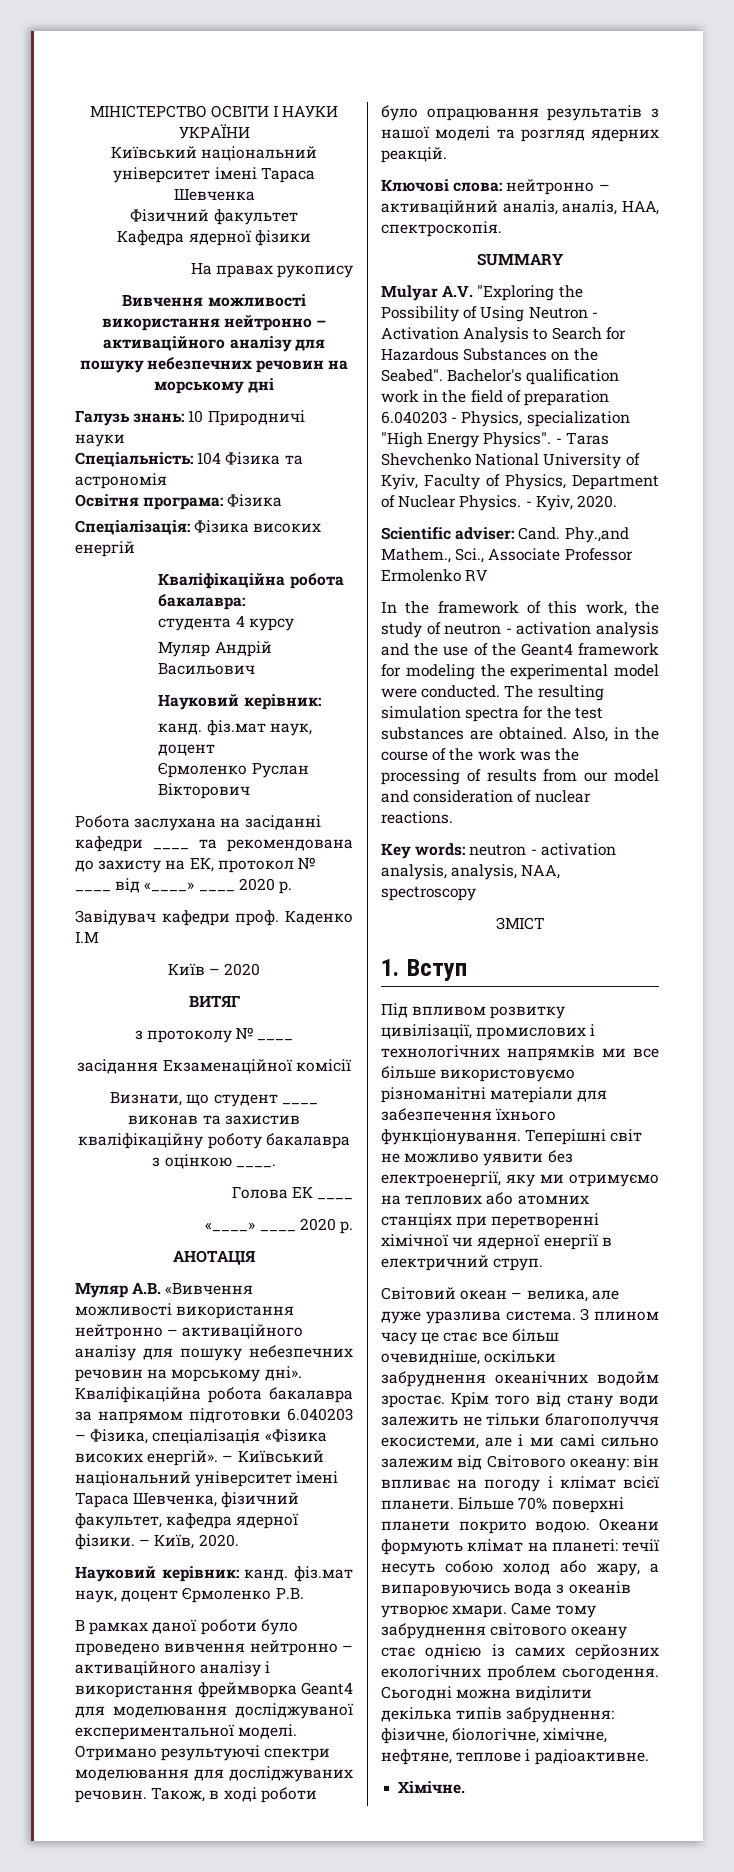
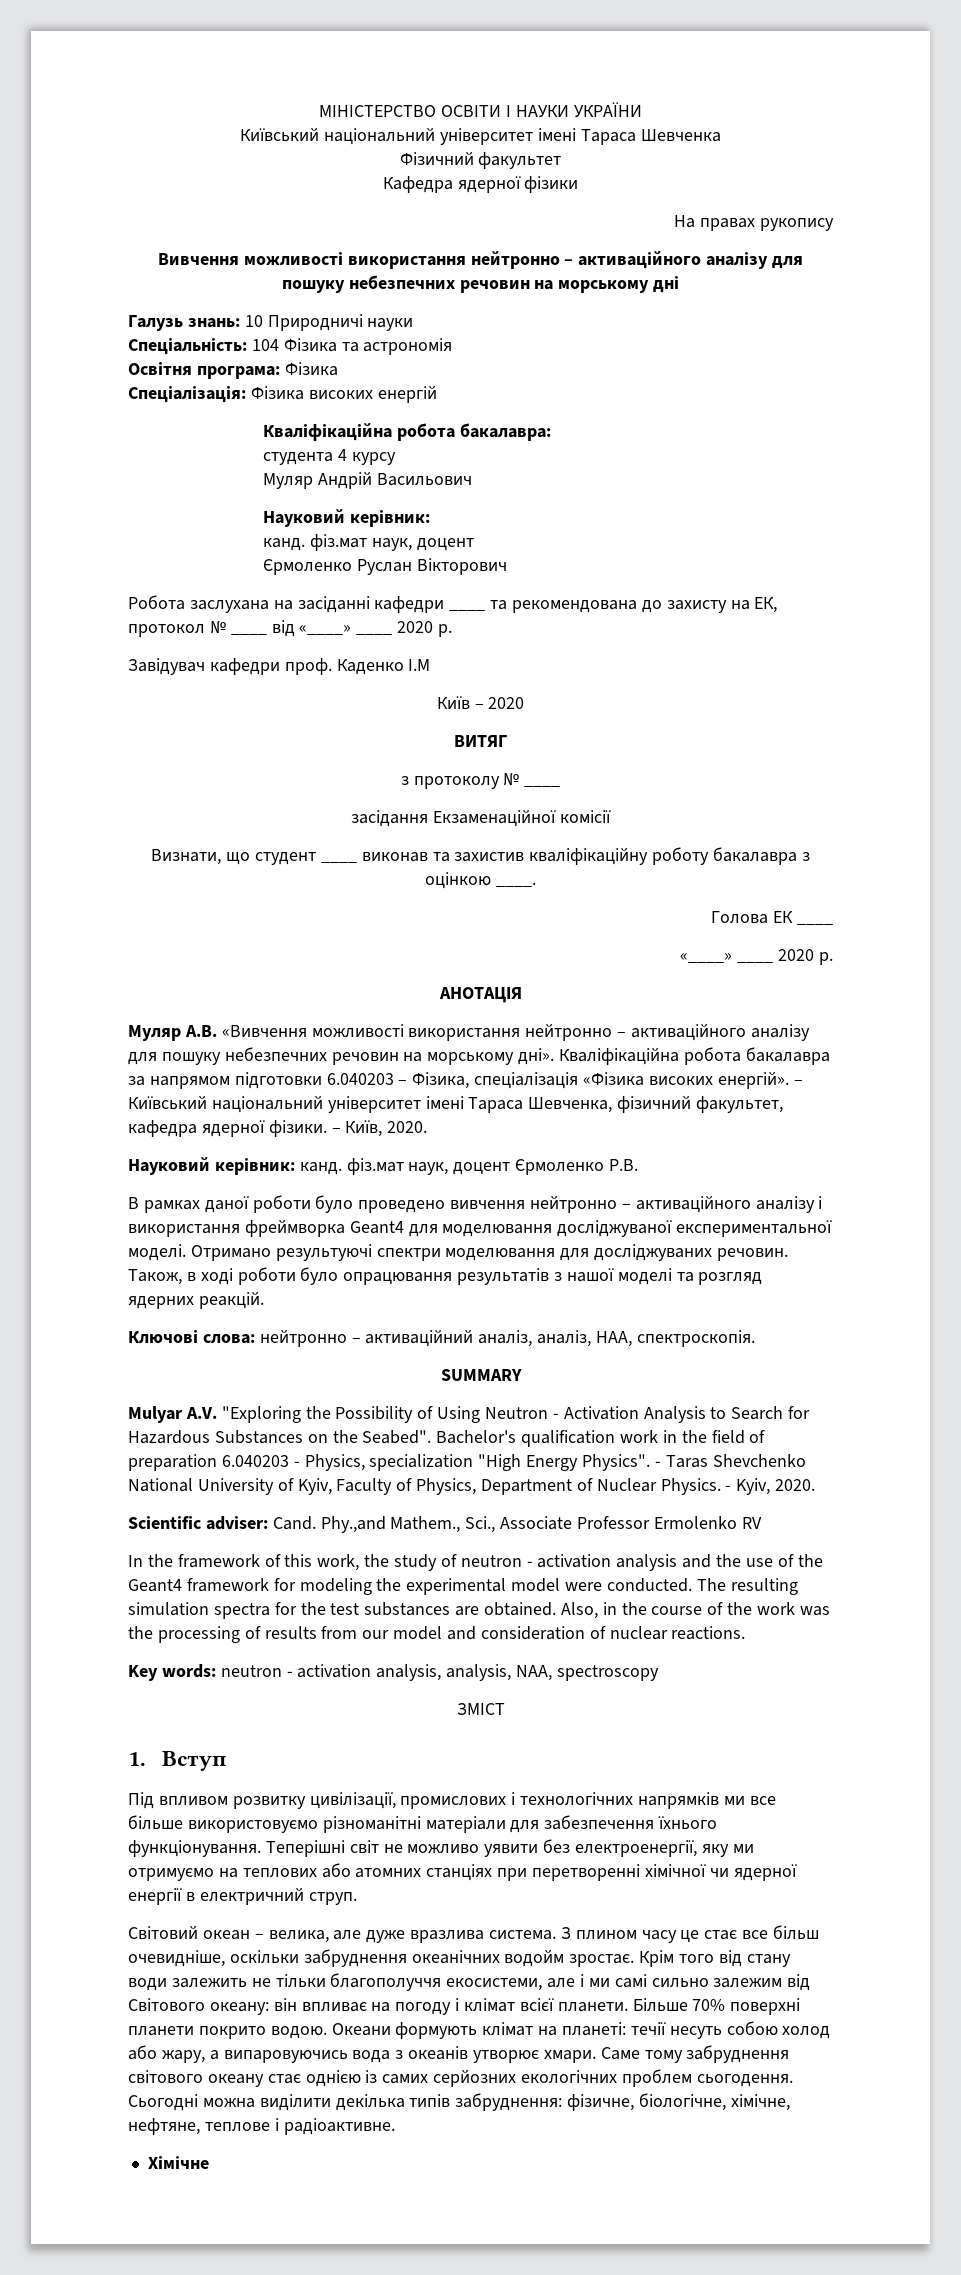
- Світовий океан – велика, але дуже уразлива система.
+ Світовий океан – велика, але дуже вразлива система.
- Хімічне.
+ Хімічне

